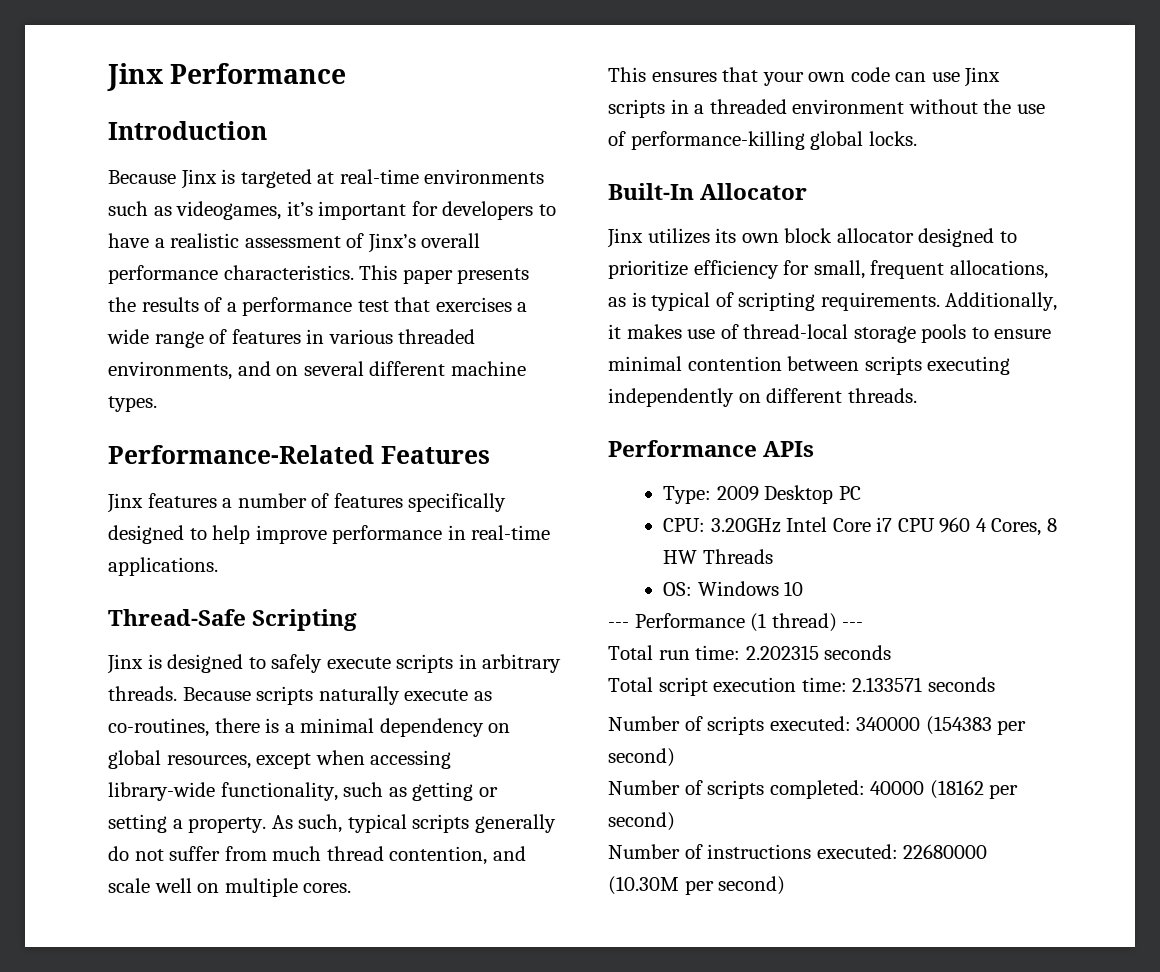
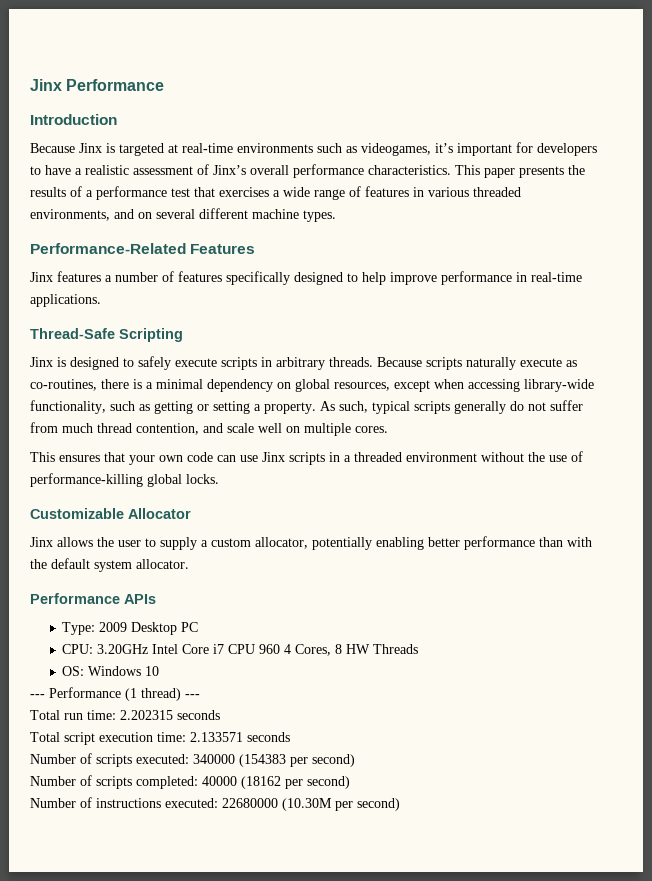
- Built-In Allocator
+ Customizable Allocator
- Jinx utilizes its own block allocator designed to prioritize efficiency for small, frequent allocations, as is typical of scripting requirements. Additionally, it makes use of thread-local storage pools to ensure minimal contention between scripts executing independently on different threads.
+ Jinx allows the user to supply a custom allocator, potentially enabling better performance than with the default system allocator.

